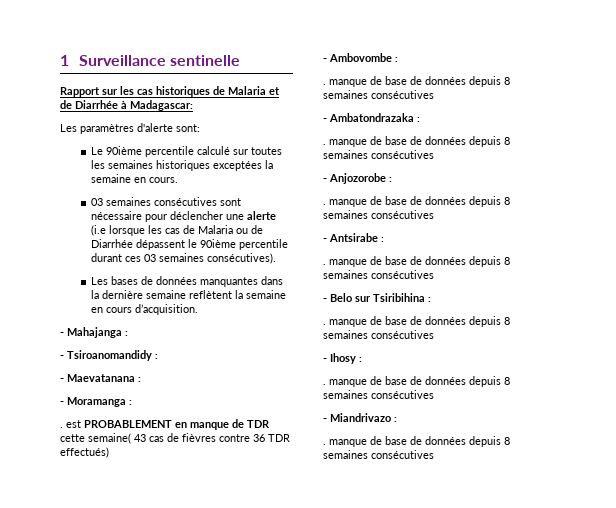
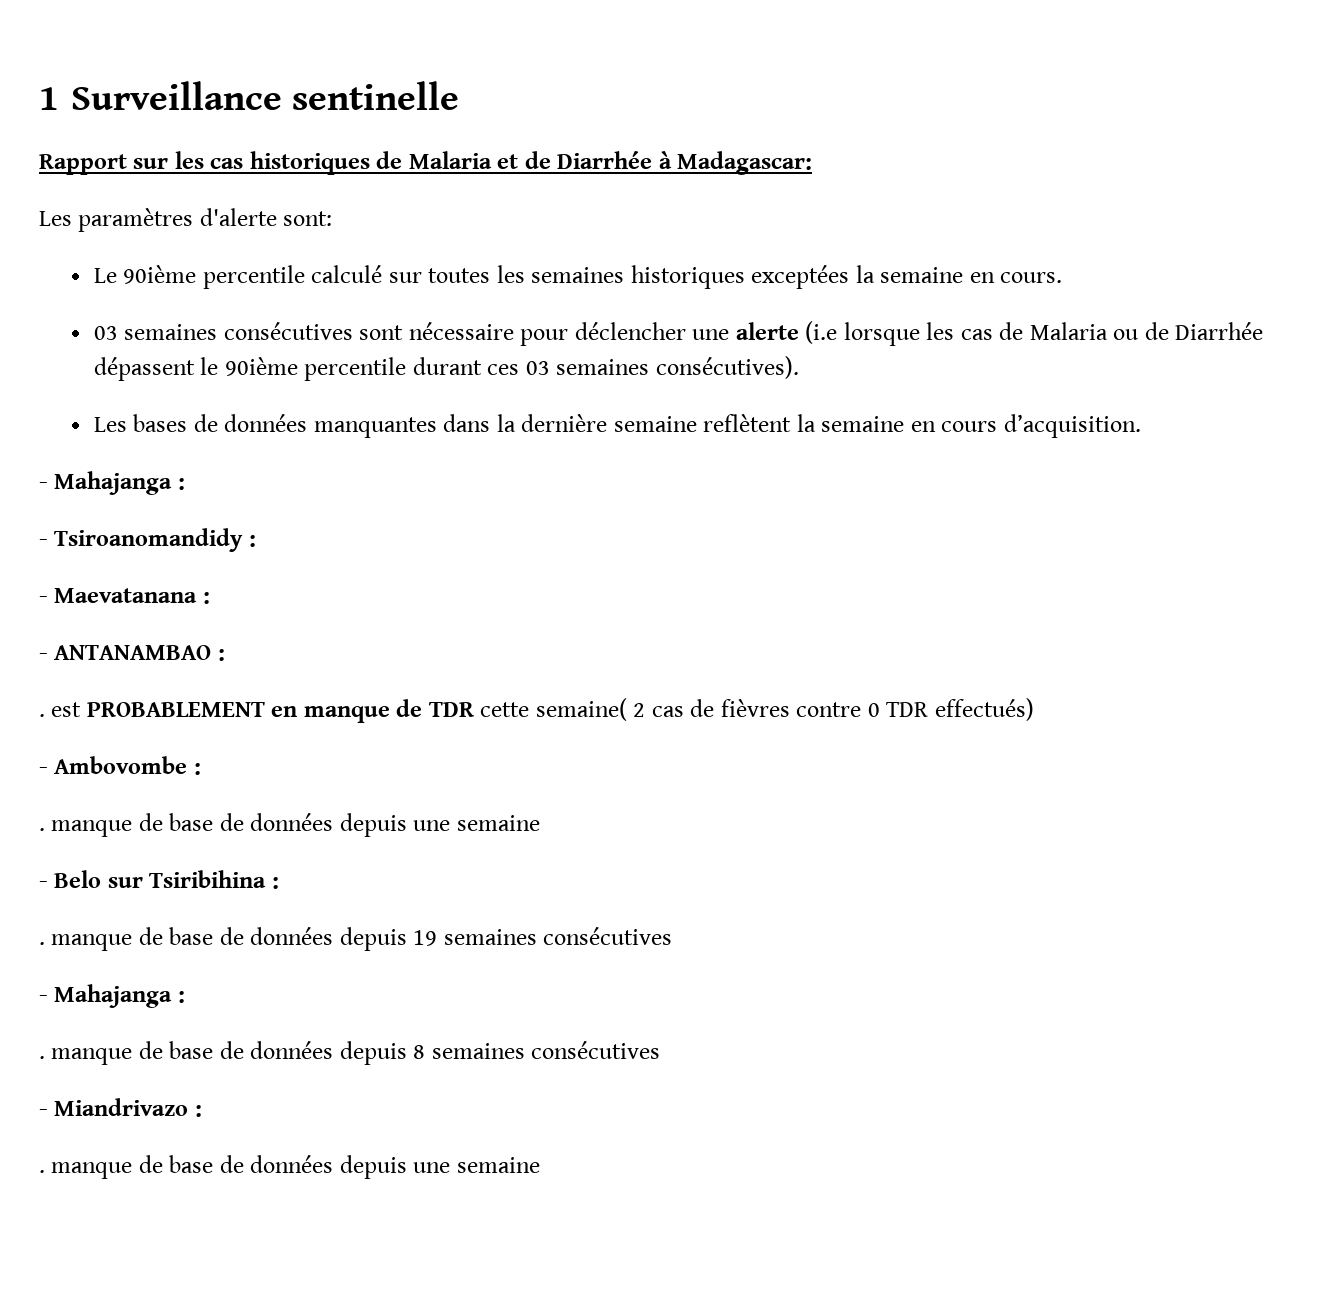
- - Moramanga :
+ - ANTANAMBAO :
- . est PROBABLEMENT en manque de TDR cette semaine( 43 cas de fièvres contre 36 TDR effectués)
+ . est PROBABLEMENT en manque de TDR cette semaine( 2 cas de fièvres contre 0 TDR effectués)
  - Ambovombe :
- . manque de base de données depuis 8 semaines consécutives
- - Ambatondrazaka :
- . manque de base de données depuis 8 semaines consécutives
- - Anjozorobe :
- . manque de base de données depuis 8 semaines consécutives
- - Antsirabe :
- . manque de base de données depuis 8 semaines consécutives
+ . manque de base de données depuis une semaine
  - Belo sur Tsiribihina :
- . manque de base de données depuis 8 semaines consécutives
- - Ihosy :
+ . manque de base de données depuis 19 semaines consécutives
+ - Mahajanga :
  - Miandrivazo :
- . manque de base de données depuis 8 semaines consécutives
+ . manque de base de données depuis une semaine

